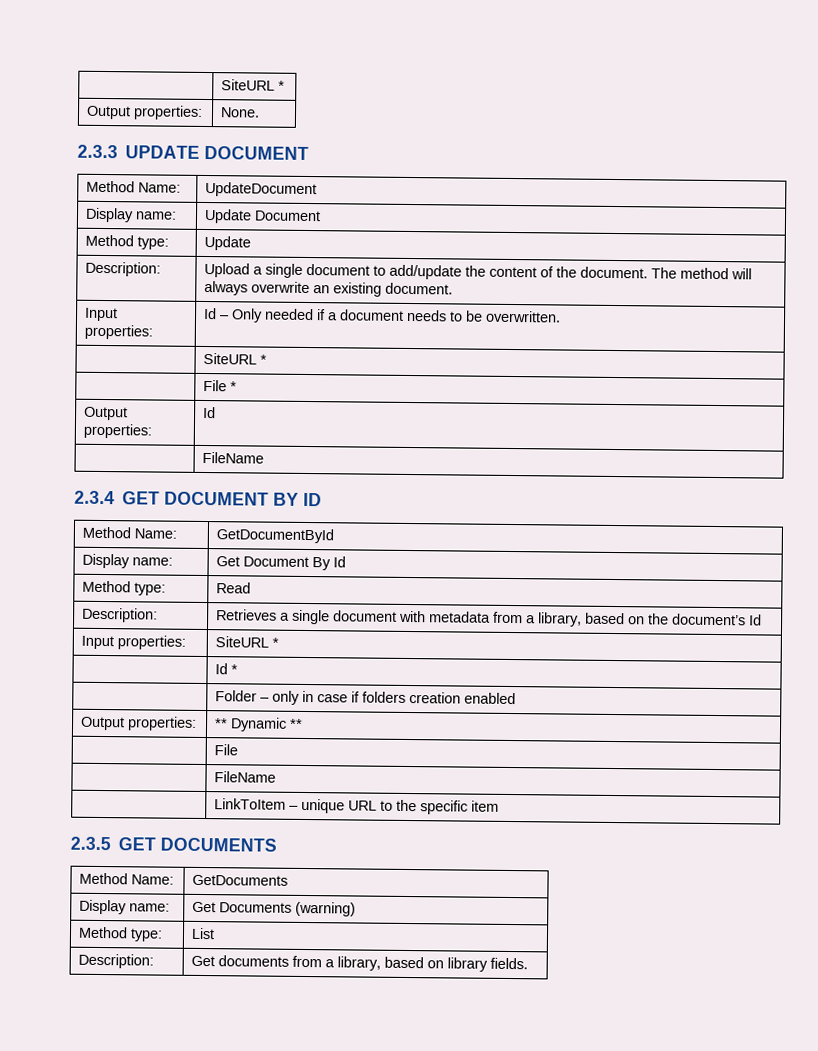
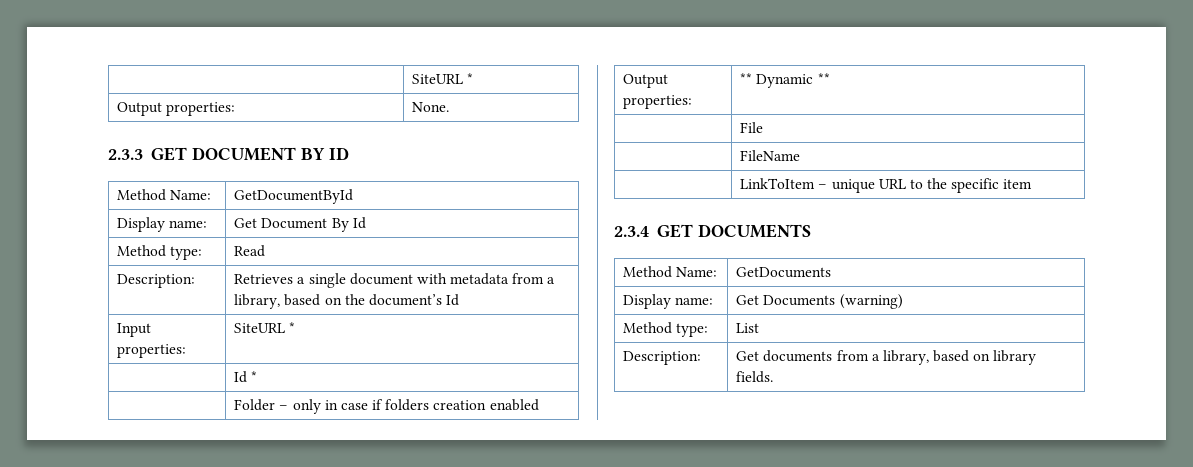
- 2.3.3 UPDATE DOCUMENT
- Method Name: | UpdateDocument
- Display name: | Update Document
- Method type: | Update
- Description: | Upload a single document to add/update the content of the document. The method will always overwrite an existing document.
- Input properties: | Id – Only needed if a document needs to be overwritten.
- | SiteURL *
- | File *
- Output properties: | Id
- | FileName
- 2.3.4 GET DOCUMENT BY ID
+ 2.3.3 GET DOCUMENT BY ID
- 2.3.5 GET DOCUMENTS
+ 2.3.4 GET DOCUMENTS

